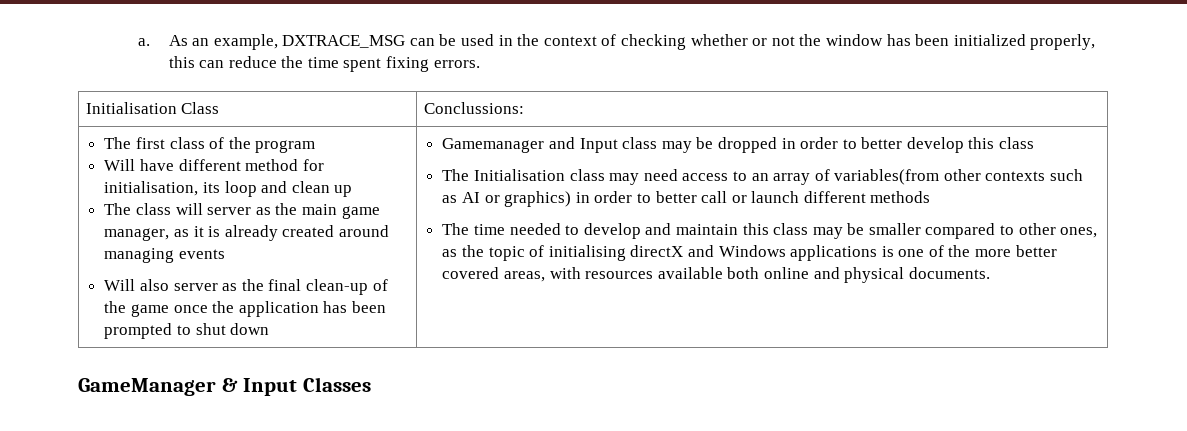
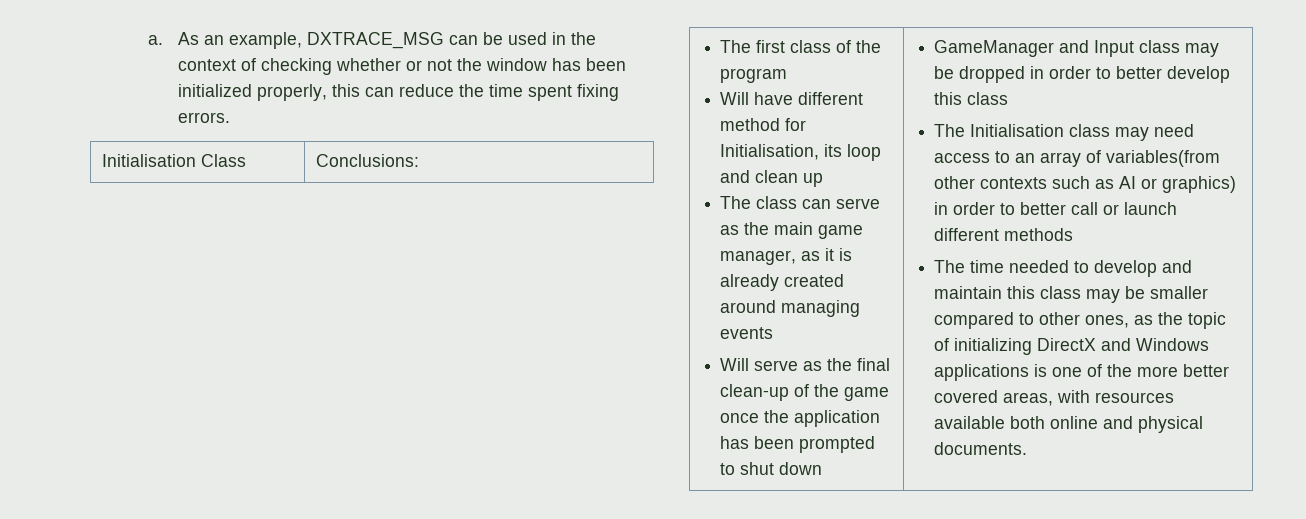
- Initialisation Class | Conclussions:
+ Initialisation Class | Conclusions:
- Will have different method for initialisation, its loop and clean up
+ Will have different method for Initialisation, its loop and clean up
- The class will server as the main game manager, as it is already created around managing events
+ The class can serve as the main game manager, as it is already created around managing events
- Will also server as the final clean-up of the game once the application has been prompted to shut down
+ Will serve as the final clean-up of the game once the application has been prompted to shut down
- Gamemanager and Input class may be dropped in order to better develop this class
+ GameManager and Input class may be dropped in order to better develop this class
- The time needed to develop and maintain this class may be smaller compared to other ones, as the topic of initialising directX and Windows applications is one of the more better covered areas, with resources available both online and physical documents.
+ The time needed to develop and maintain this class may be smaller compared to other ones, as the topic of initializing DirectX and Windows applications is one of the more better covered areas, with resources available both online and physical documents.
- GameManager & Input Classes

